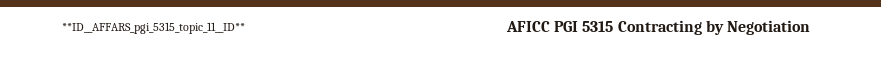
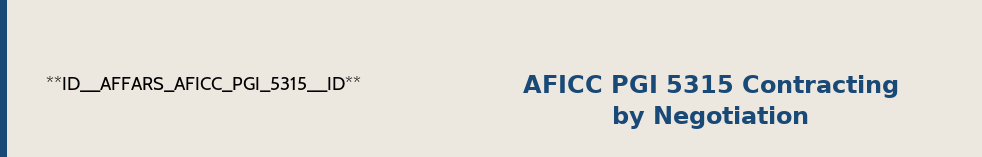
- **ID__AFFARS_pgi_5315_topic_11__ID**
+ **ID__AFFARS_AFICC_PGI_5315__ID**

